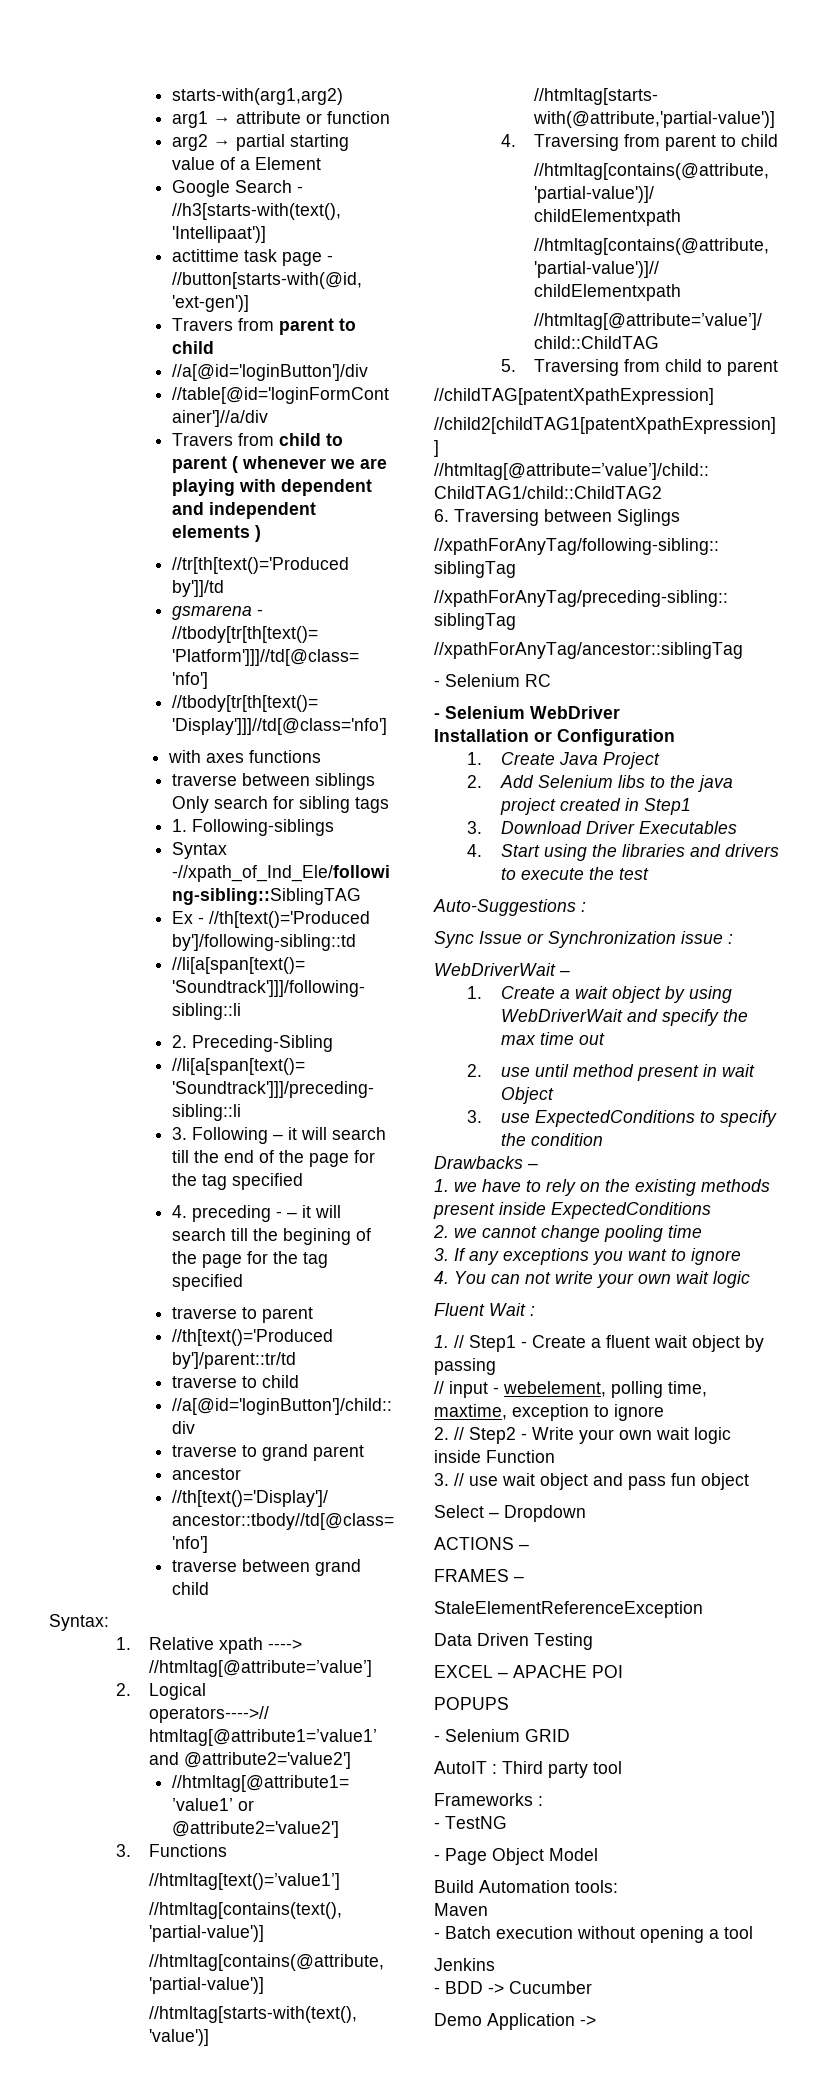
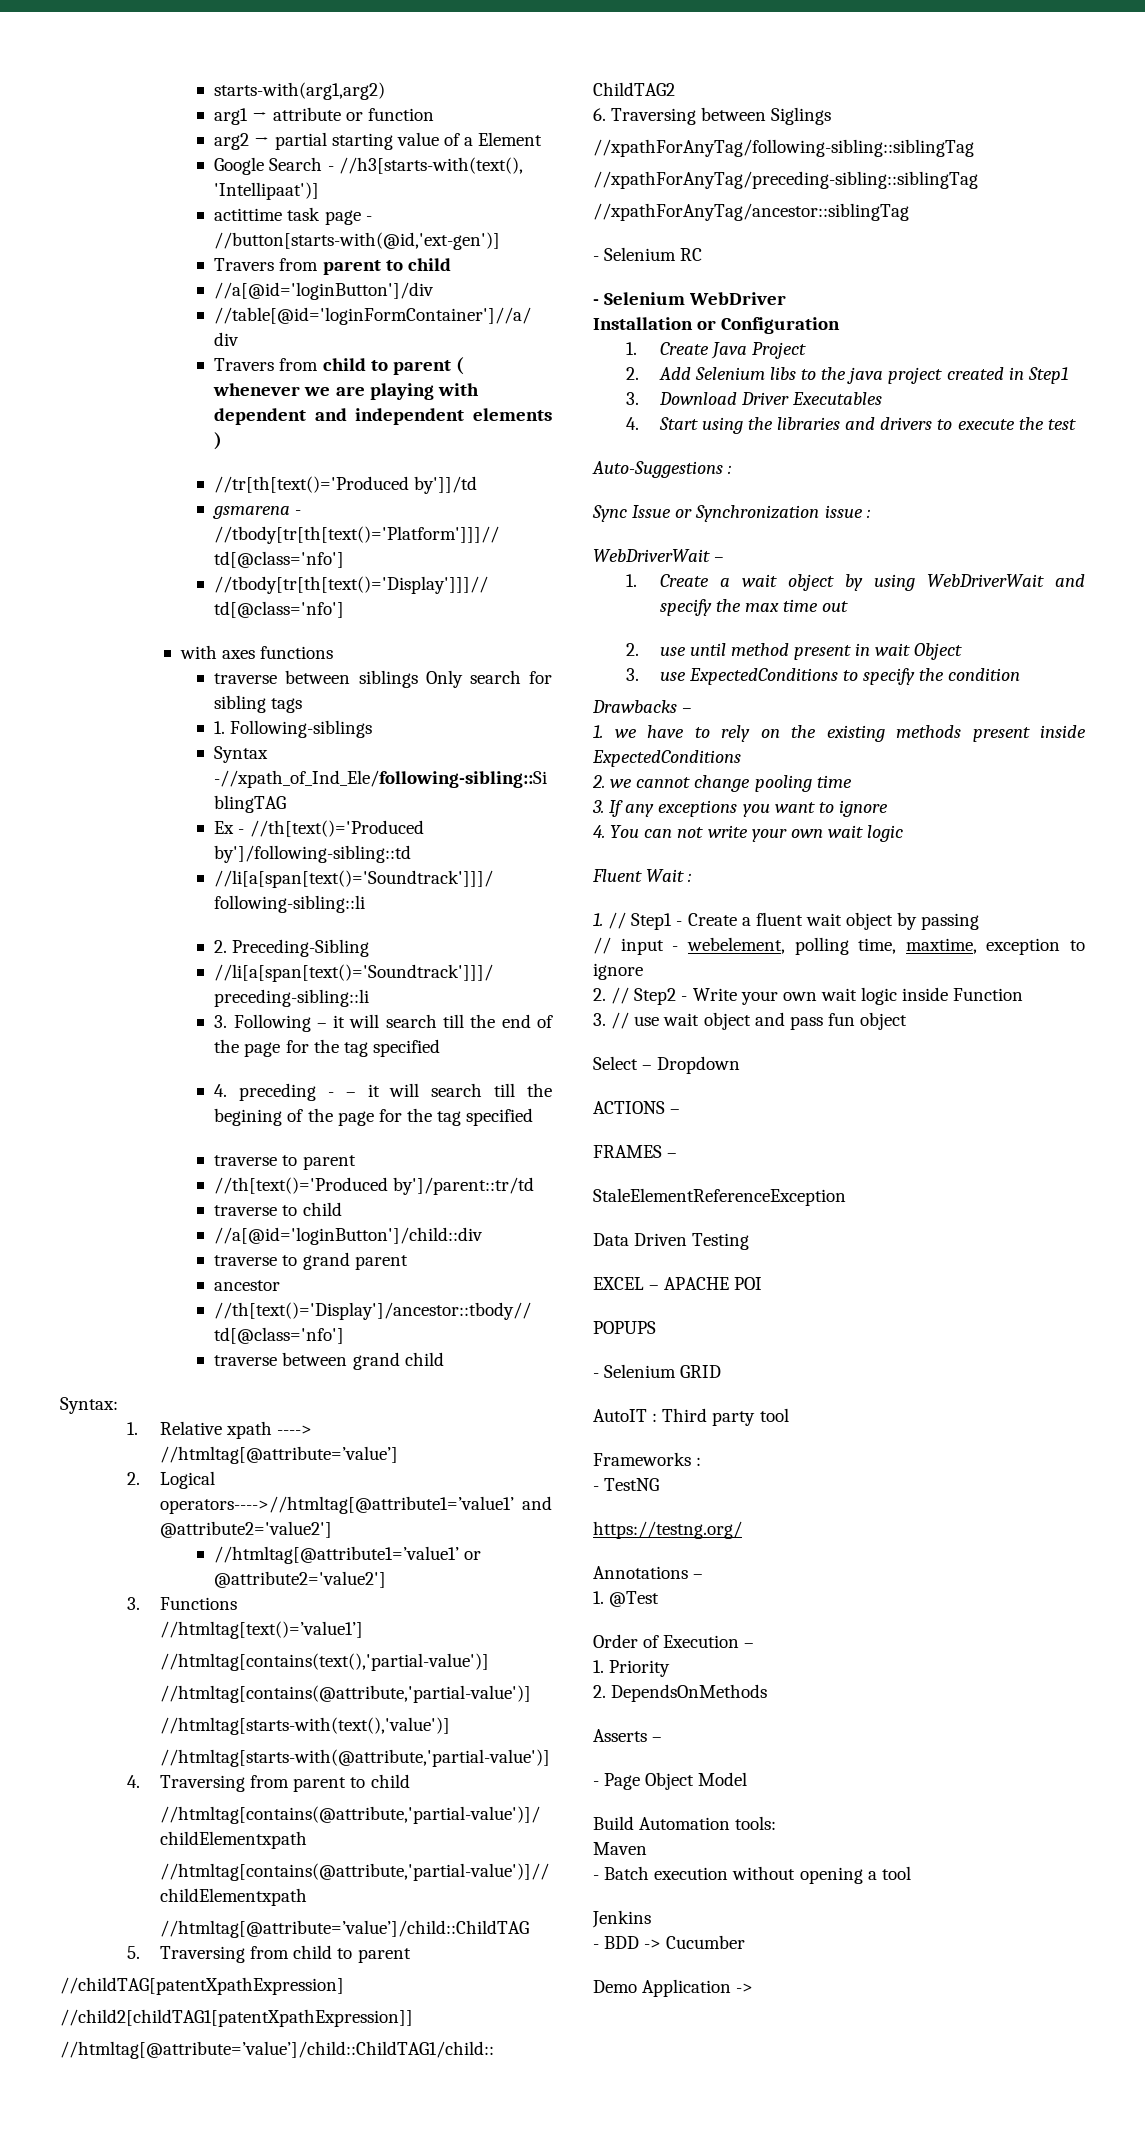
+ https://testng.org/
+ Annotations –
+ 1. @Test
+ Order of Execution –
+ 1. Priority
+ 2. DependsOnMethods
+ Asserts –

